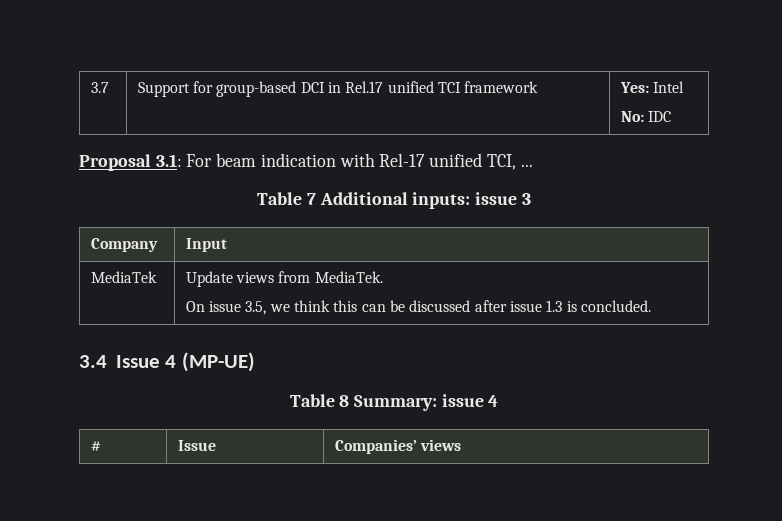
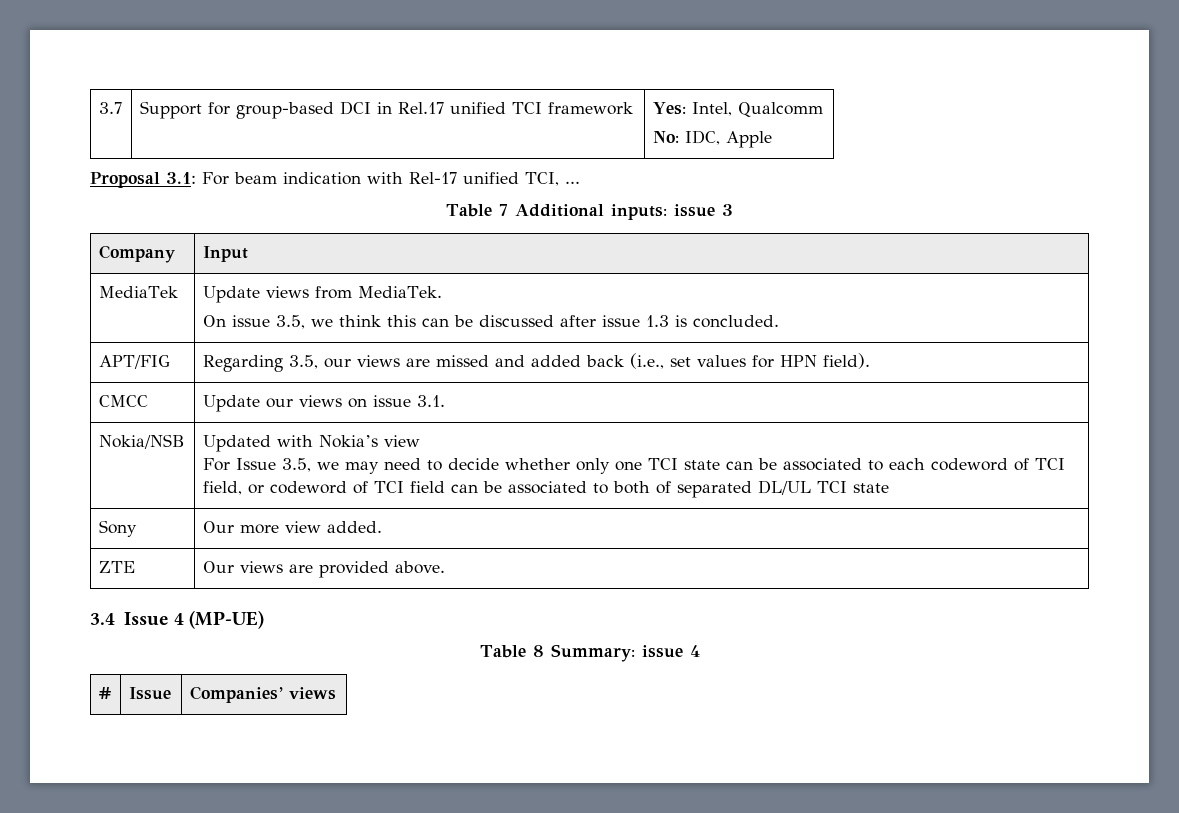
- 3.7 | Support for group-based DCI in Rel.17 unified TCI framework | Yes: Intel
- No: IDC
+ 3.7 | Support for group-based DCI in Rel.17 unified TCI framework | Yes: Intel, Qualcomm
+ No: IDC, Apple
+ APT/FIG | Regarding 3.5, our views are missed and added back (i.e., set values for HPN field).
+ CMCC | Update our views on issue 3.1.
+ Nokia/NSB | Updated with Nokia’s view
+ For Issue 3.5, we may need to decide whether only one TCI state can be associated to each codeword of TCI field, or codeword of TCI field can be associated to both of separated DL/UL TCI state
+ Sony | Our more view added.
+ ZTE | Our views are provided above.

